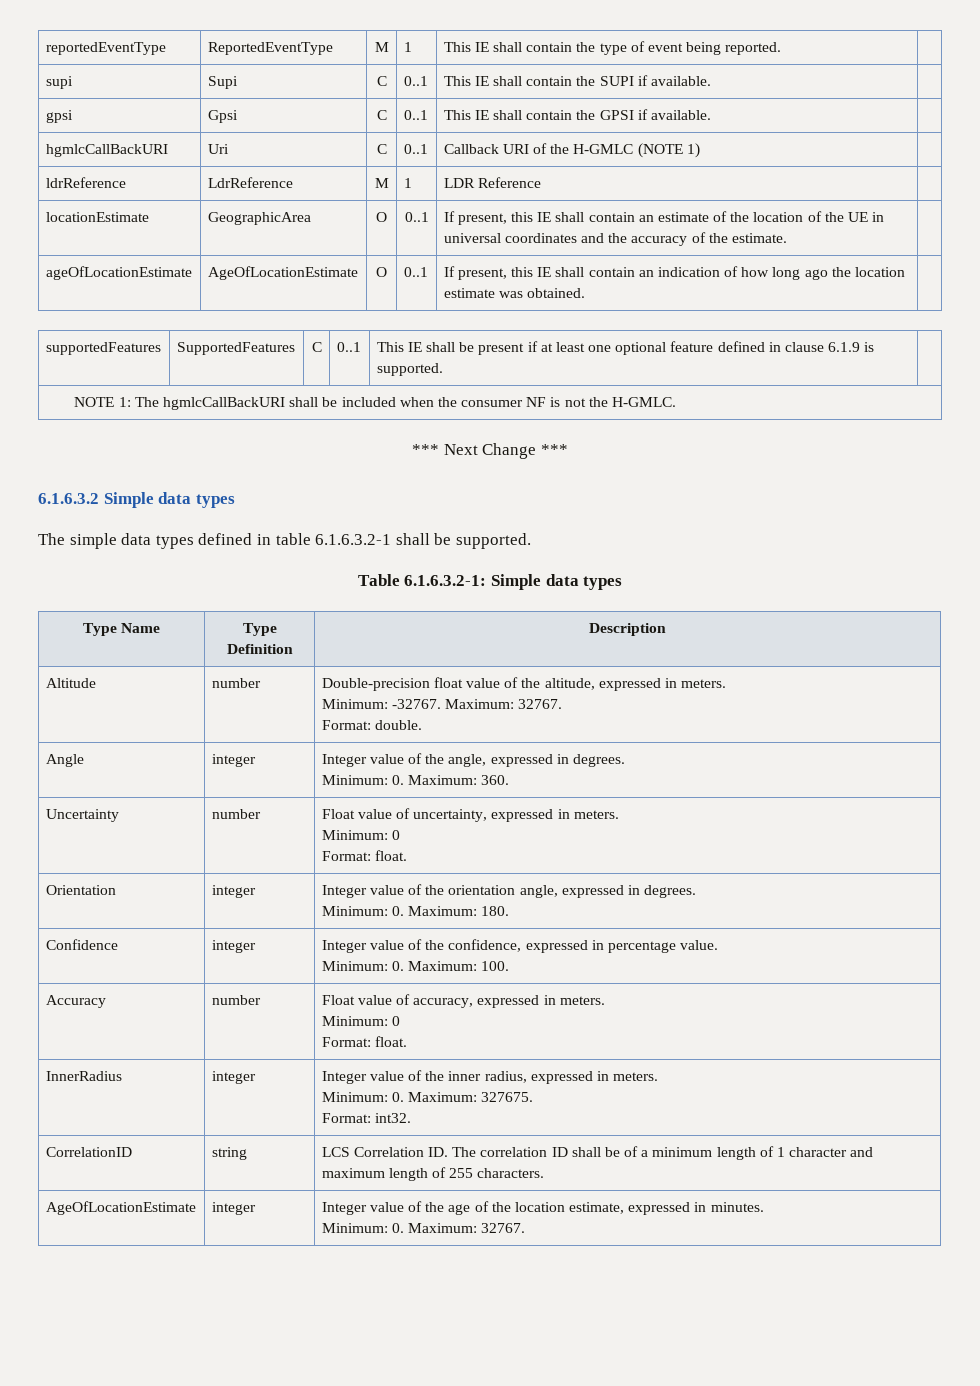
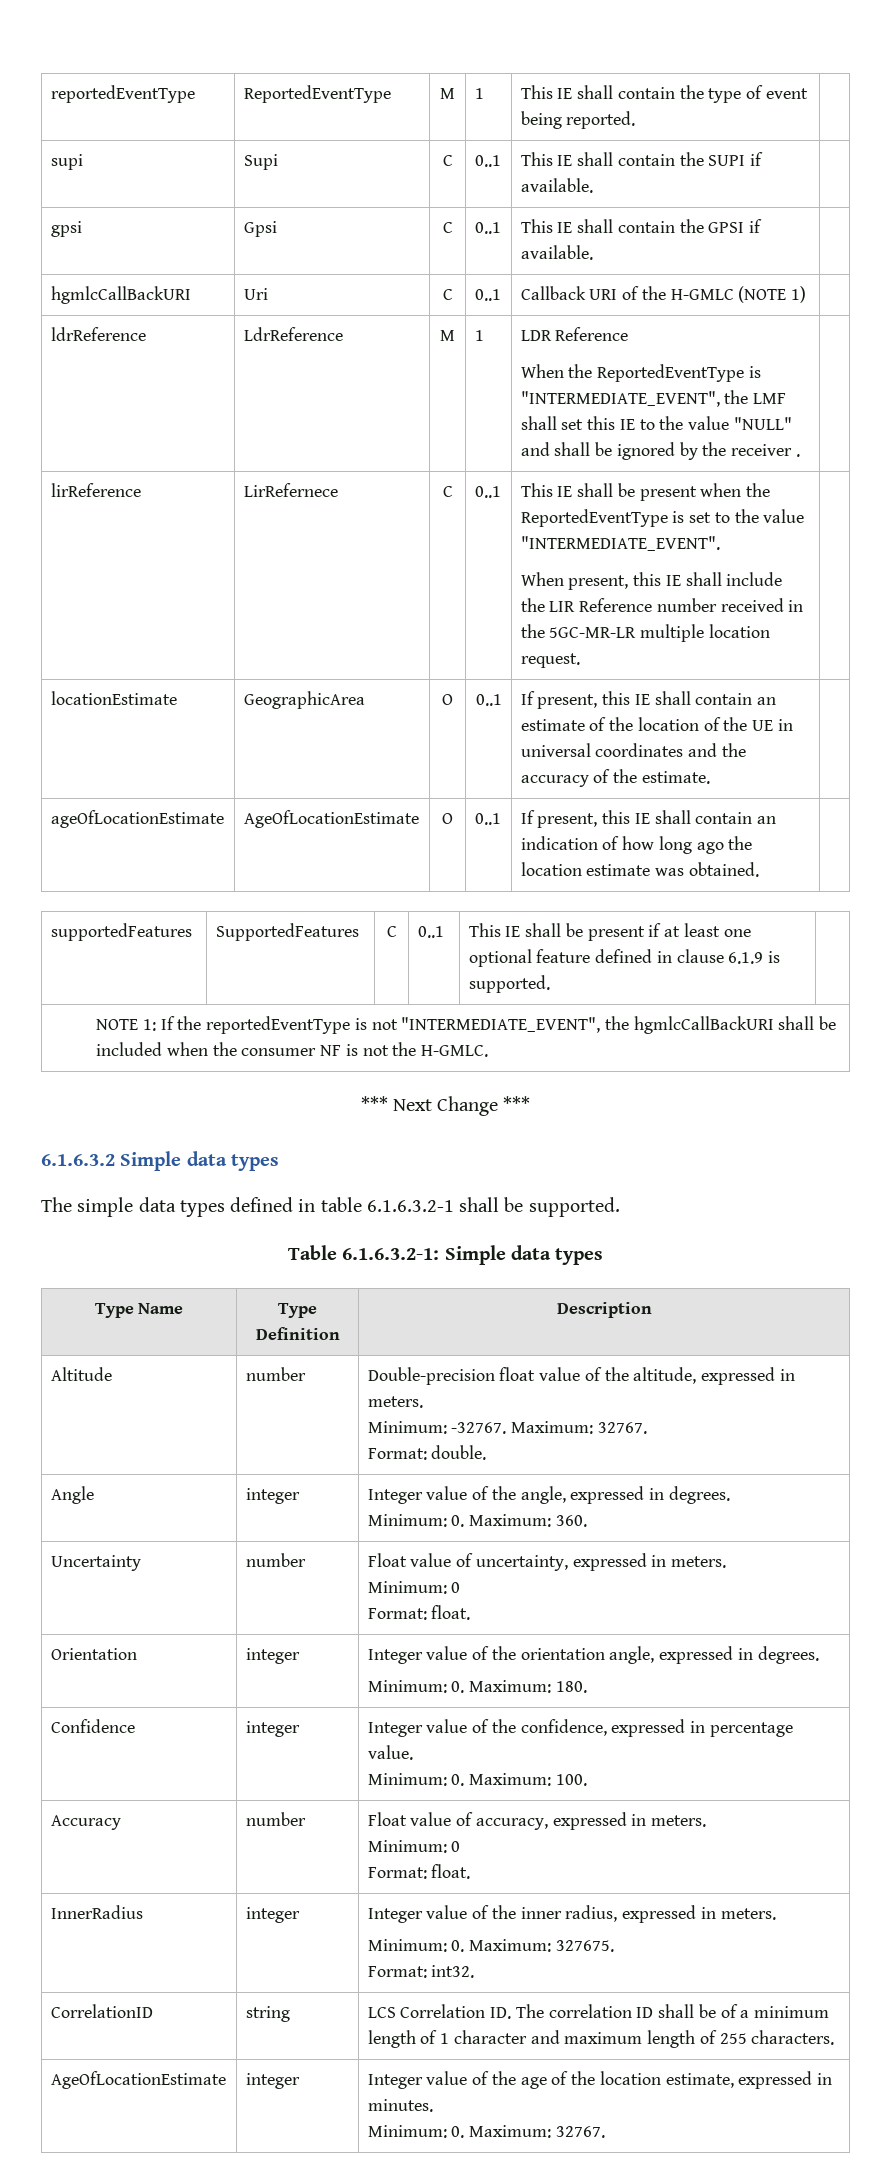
- ldrReference | LdrReference | M | 1 | LDR Reference |
+ ldrReference | LdrReference | M | 1 | LDR Reference
+ When the ReportedEventType is "INTERMEDIATE_EVENT", the LMF shall set this IE to the value "NULL" and shall be ignored by the receiver . |
+ lirReference | LirRefernece | C | 0..1 | This IE shall be present when the ReportedEventType is set to the value "INTERMEDIATE_EVENT".
+ When present, this IE shall include the LIR Reference number received in the 5GC-MR-LR multiple location request. |
- NOTE 1: The hgmlcCallBackURI shall be included when the consumer NF is not the H-GMLC.
+ NOTE 1: If the reportedEventType is not "INTERMEDIATE_EVENT", the hgmlcCallBackURI shall be included when the consumer NF is not the H-GMLC.

